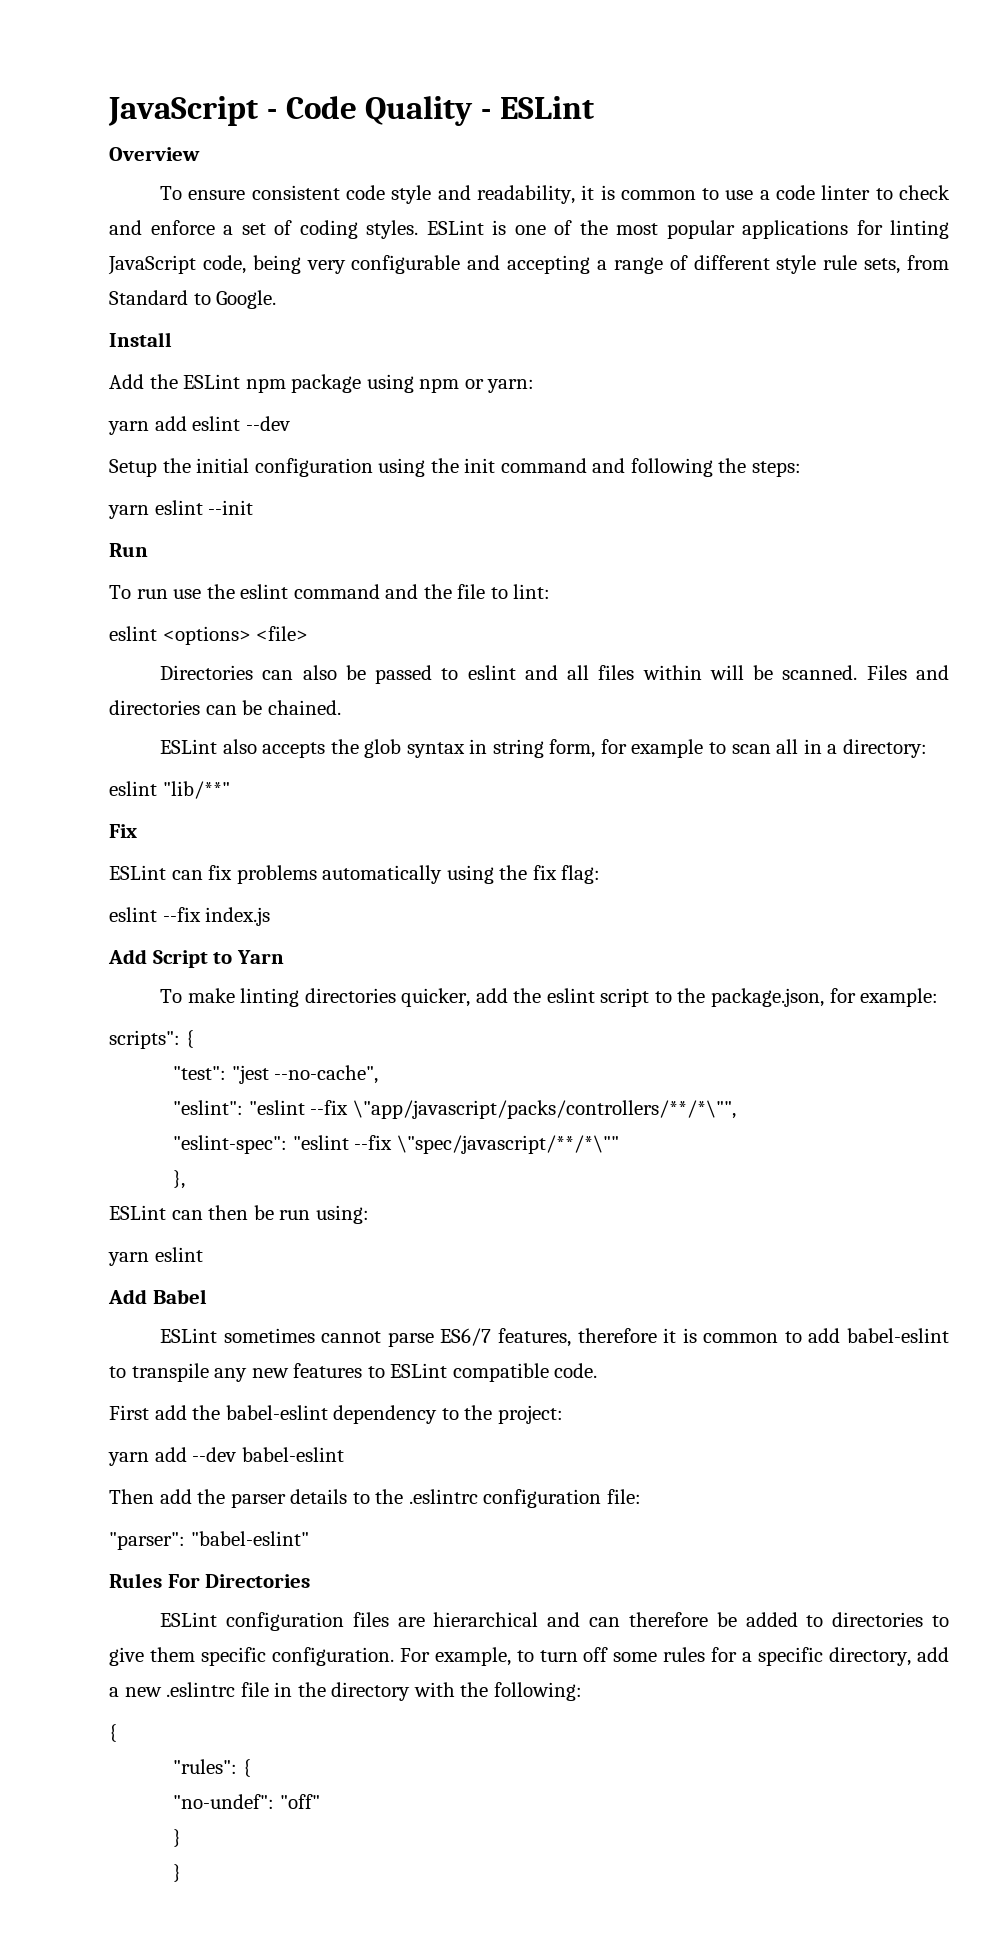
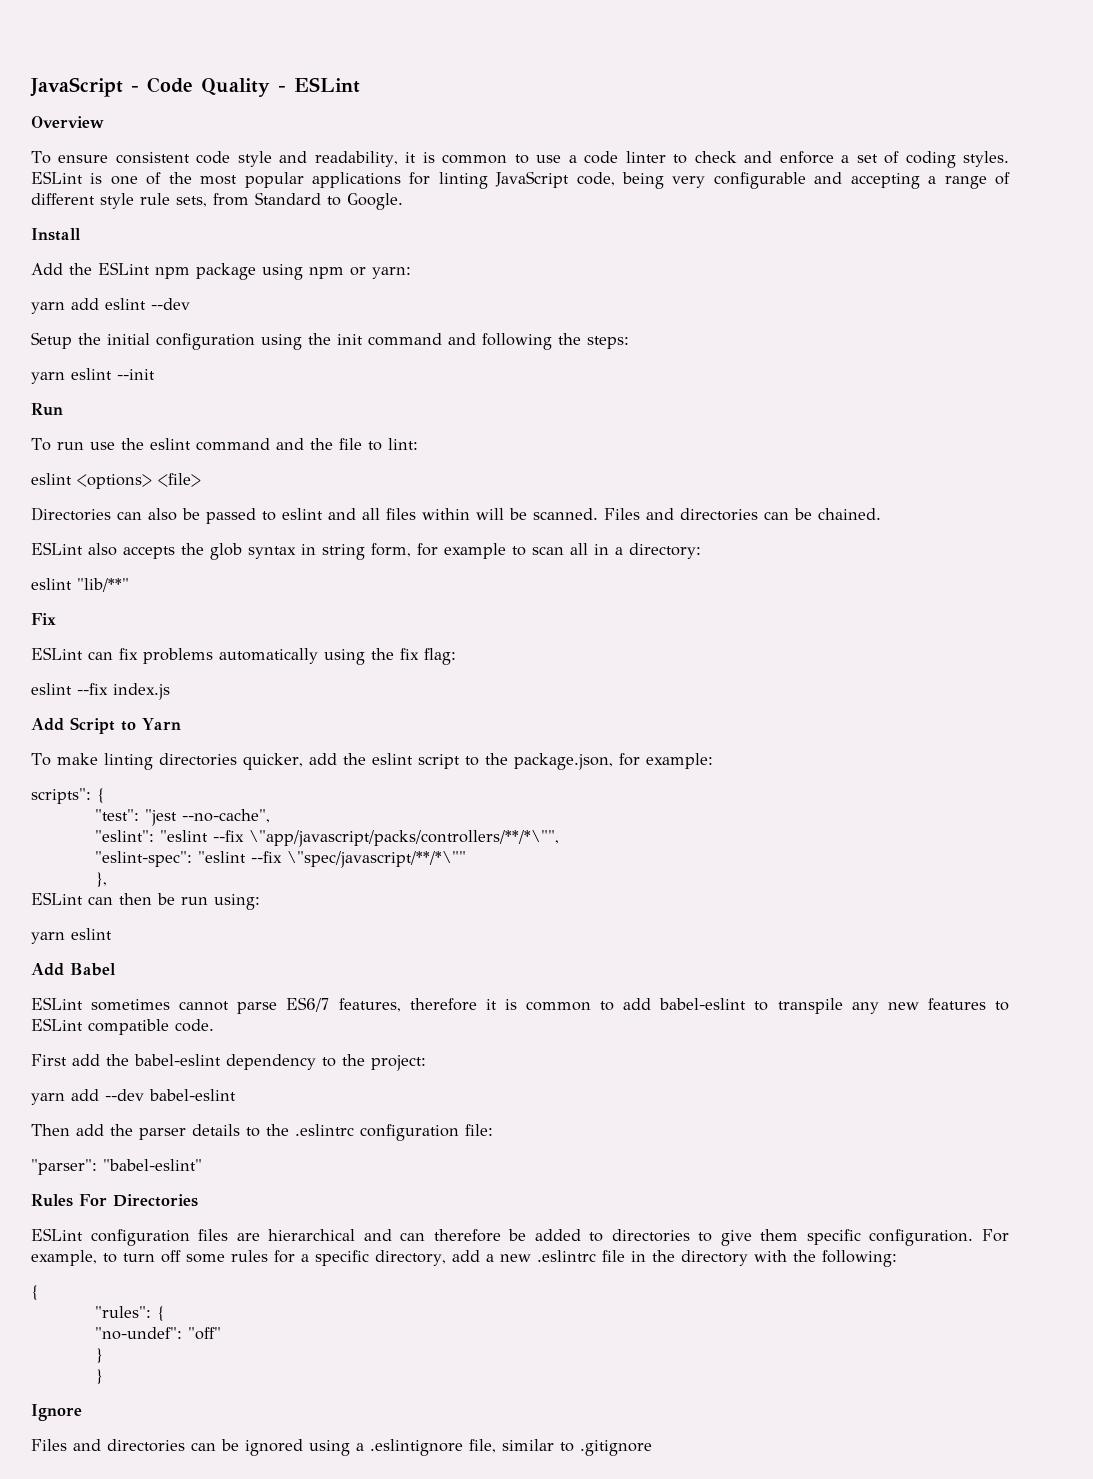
+ Ignore
+ Files and directories can be ignored using a .eslintignore file, similar to .gitignore

